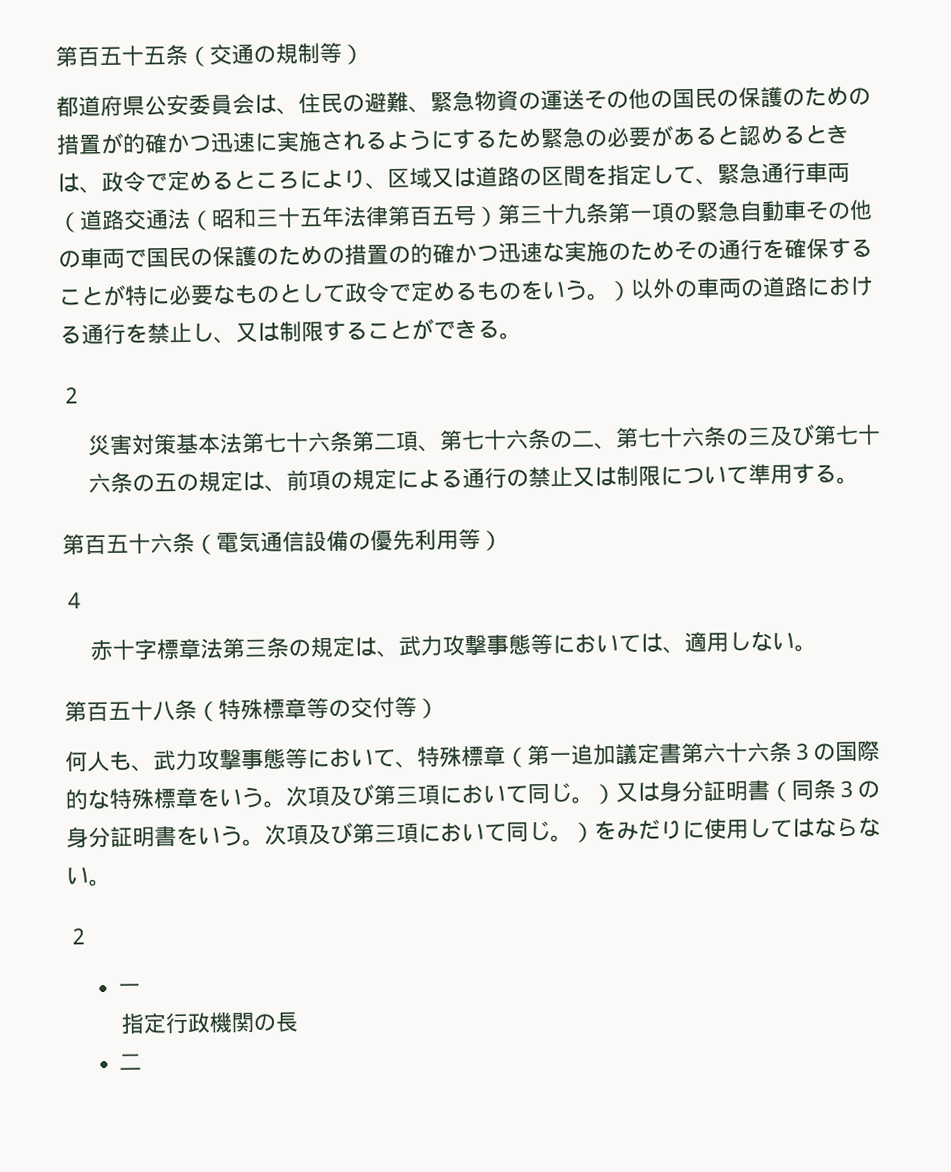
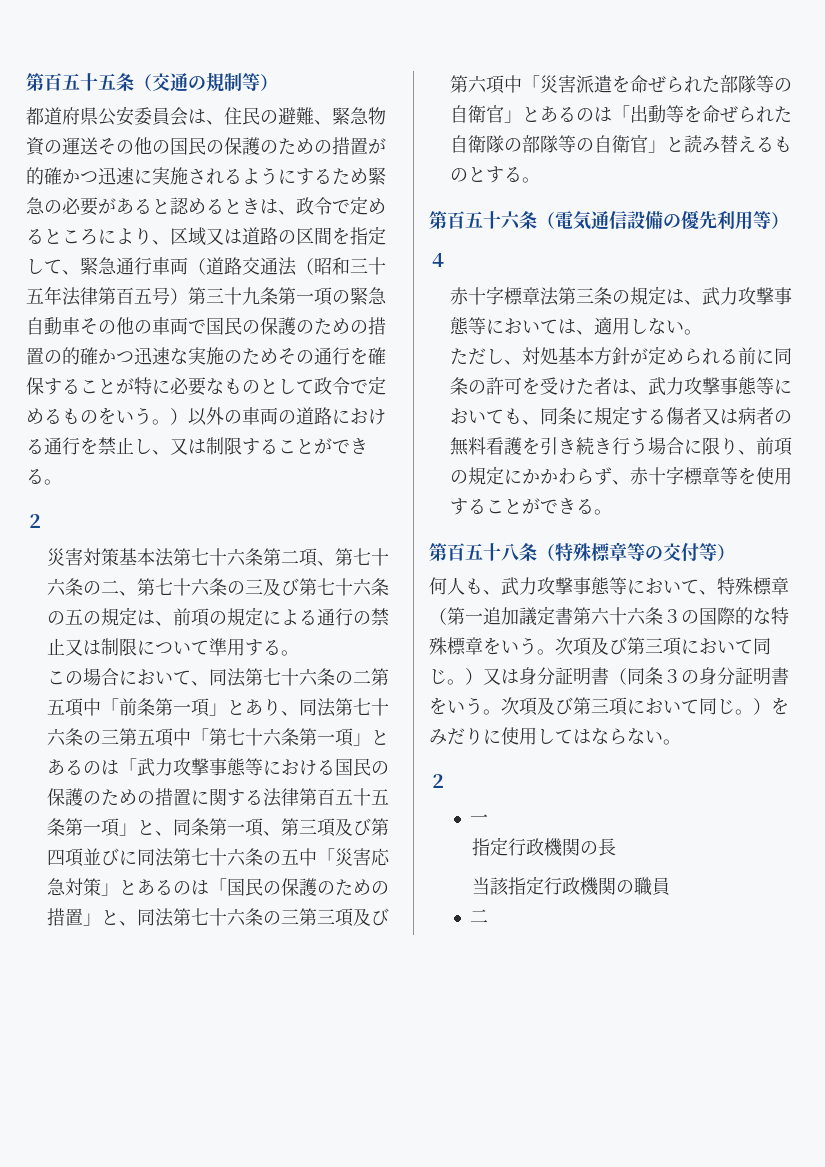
+ この場合において、同法第七十六条の二第五項中「前条第一項」とあり、同法第七十六条の三第五項中「第七十六条第一項」とあるのは「武力攻撃事態等における国民の保護のための措置に関する法律第百五十五条第一項」と、同条第一項、第三項及び第四項並びに同法第七十六条の五中「災害応急対策」とあるのは「国民の保護のための措置」と、同法第七十六条の三第三項及び第六項中「災害派遣を命ぜられた部隊等の自衛官」とあるのは「出動等を命ぜられた自衛隊の部隊等の自衛官」と読み替えるものとする。
+ ただし、対処基本方針が定められる前に同条の許可を受けた者は、武力攻撃事態等においても、同条に規定する傷者又は病者の無料看護を引き続き行う場合に限り、前項の規定にかかわらず、赤十字標章等を使用することができる。
+ 当該指定行政機関の職員

